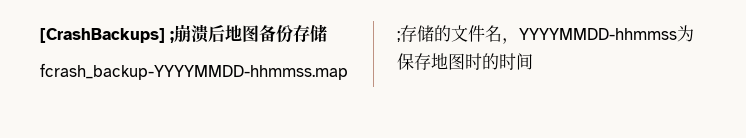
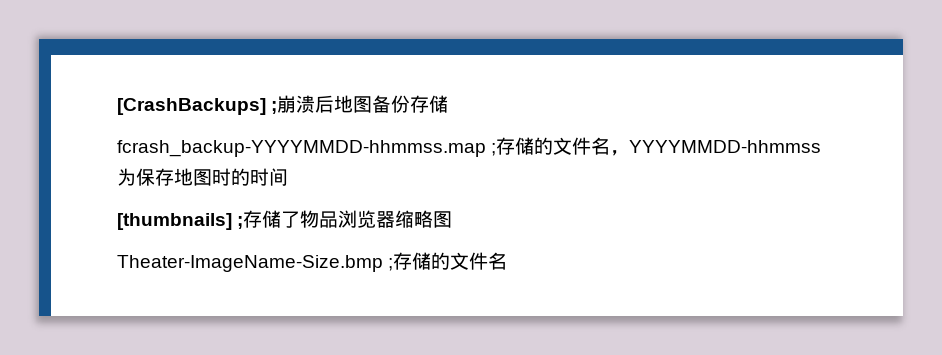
+ [thumbnails] ;存储了物品浏览器缩略图
+ Theater-ImageName-Size.bmp ;存储的文件名

